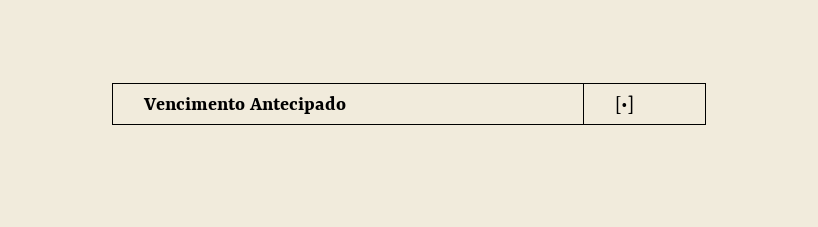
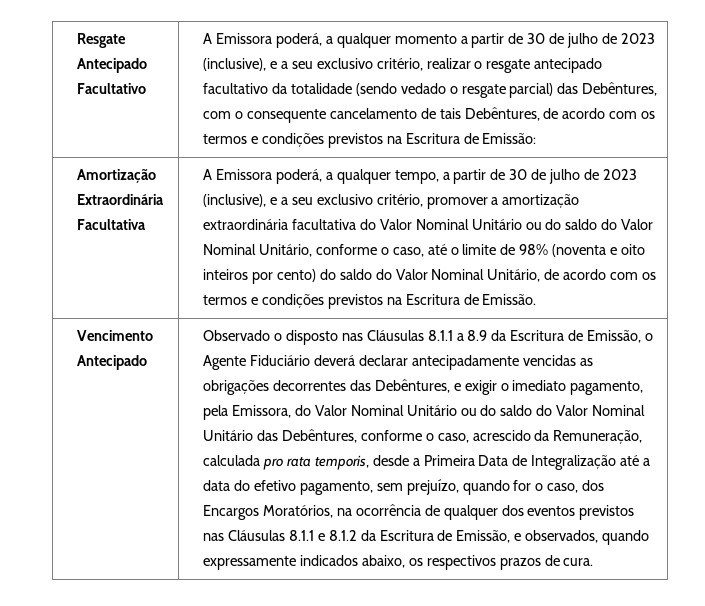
- Vencimento Antecipado | [•]
+ Resgate Antecipado Facultativo | A Emissora poderá, a qualquer momento a partir de 30 de julho de 2023 (inclusive), e a seu exclusivo critério, realizar o resgate antecipado facultativo da totalidade (sendo vedado o resgate parcial) das Debêntures, com o consequente cancelamento de tais Debêntures, de acordo com os termos e condições previstos na Escritura de Emissão:
+ Amortização Extraordinária Facultativa | A Emissora poderá, a qualquer tempo, a partir de 30 de julho de 2023 (inclusive), e a seu exclusivo critério, promover a amortização extraordinária facultativa do Valor Nominal Unitário ou do saldo do Valor Nominal Unitário, conforme o caso, até o limite de 98% (noventa e oito inteiros por cento) do saldo do Valor Nominal Unitário, de acordo com os termos e condições previstos na Escritura de Emissão.
+ Vencimento Antecipado | Observado o disposto nas Cláusulas 8.1.1 a 8.9 da Escritura de Emissão, o Agente Fiduciário deverá declarar antecipadamente vencidas as obrigações decorrentes das Debêntures, e exigir o imediato pagamento, pela Emissora, do Valor Nominal Unitário ou do saldo do Valor Nominal Unitário das Debêntures, conforme o caso, acrescido da Remuneração, calculada pro rata temporis, desde a Primeira Data de Integralização até a data do efetivo pagamento, sem prejuízo, quando for o caso, dos Encargos Moratórios, na ocorrência de qualquer dos eventos previstos nas Cláusulas 8.1.1 e 8.1.2 da Escritura de Emissão, e observados, quando expressamente indicados abaixo, os respectivos prazos de cura.

